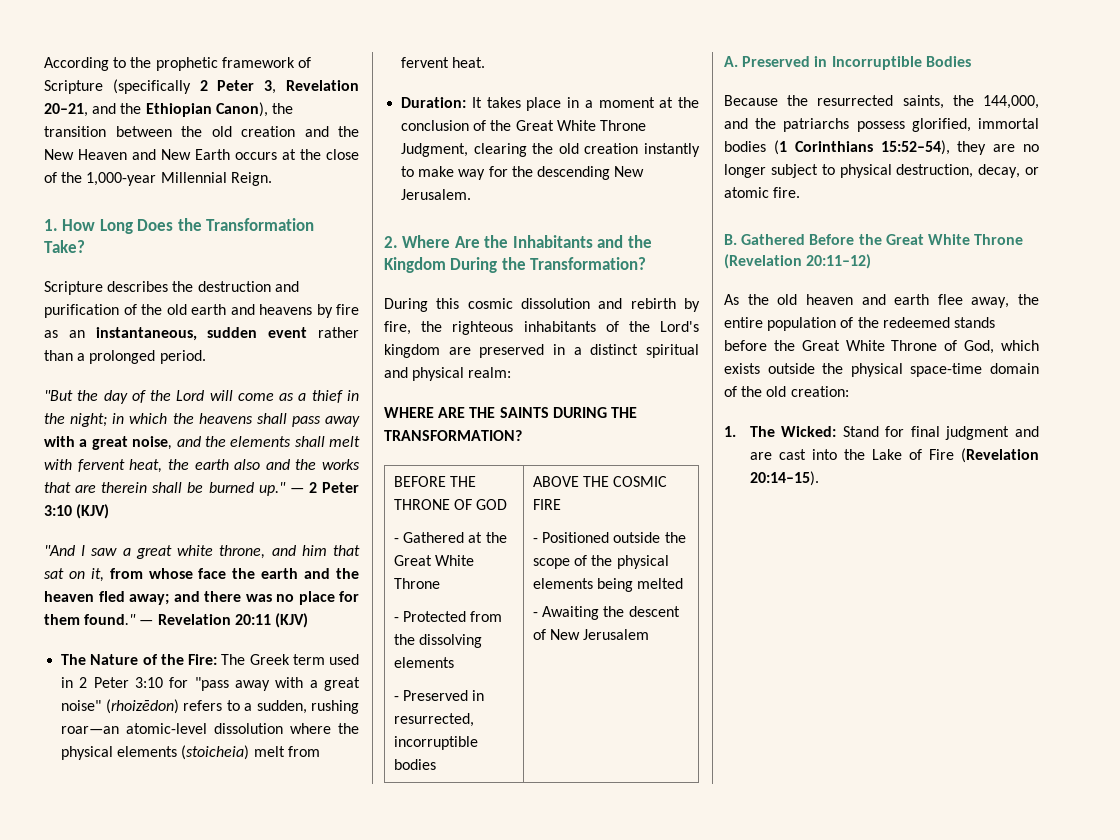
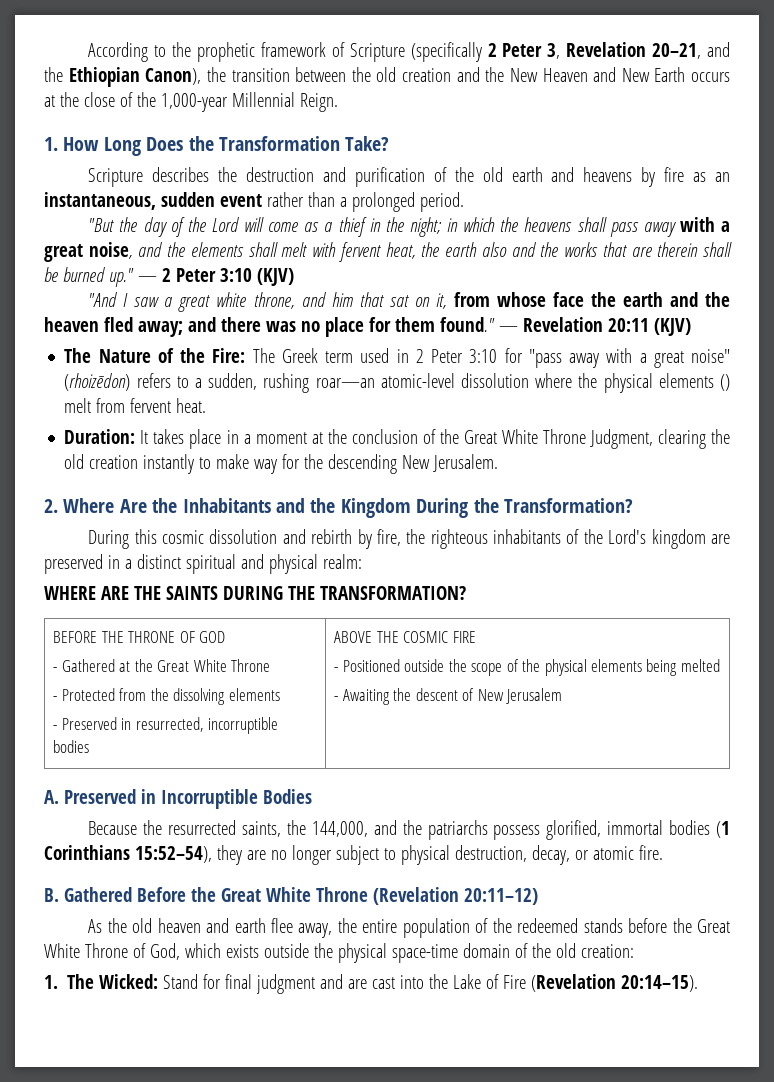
- The Nature of the Fire: The Greek term used in 2 Peter 3:10 for "pass away with a great noise" (rhoizēdon) refers to a sudden, rushing roar—an atomic-level dissolution where the physical elements (stoicheia) melt from fervent heat.
+ The Nature of the Fire: The Greek term used in 2 Peter 3:10 for "pass away with a great noise" (rhoizēdon) refers to a sudden, rushing roar—an atomic-level dissolution where the physical elements () melt from fervent heat.

